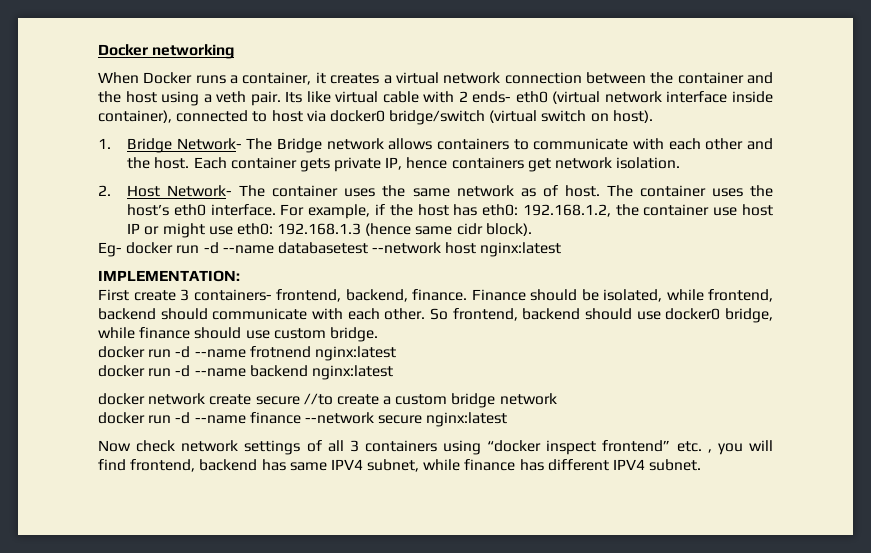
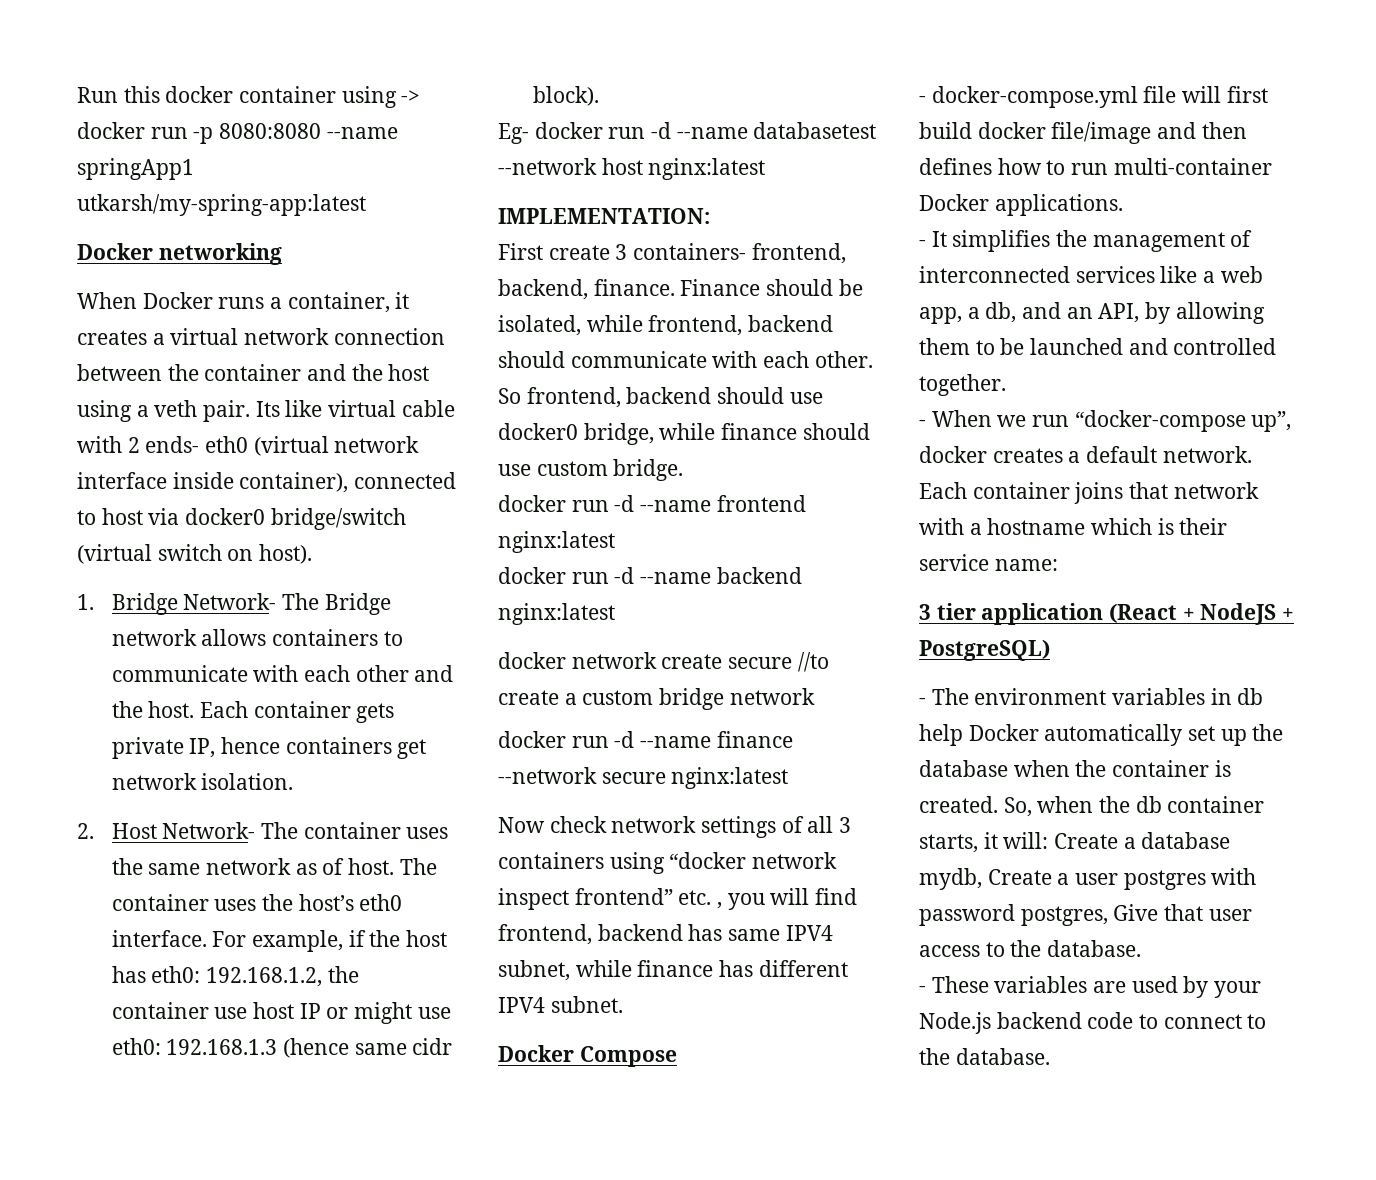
+ Run this docker container using -> docker run -p 8080:8080 --name springApp1 utkarsh/my-spring-app:latest
- docker run -d --name frotnend nginx:latest
+ docker run -d --name frontend nginx:latest
- Now check network settings of all 3 containers using “docker inspect frontend” etc. , you will find frontend, backend has same IPV4 subnet, while finance has different IPV4 subnet.
+ Now check network settings of all 3 containers using “docker network inspect frontend” etc. , you will find frontend, backend has same IPV4 subnet, while finance has different IPV4 subnet.
+ Docker Compose
+ - docker-compose.yml file will first build docker file/image and then defines how to run multi-container Docker applications.
+ - It simplifies the management of interconnected services like a web app, a db, and an API, by allowing them to be launched and controlled together.
+ - When we run “docker-compose up”, docker creates a default network. Each container joins that network with a hostname which is their service name:
+ 3 tier application (React + NodeJS + PostgreSQL)
+ - The environment variables in db help Docker automatically set up the database when the container is created. So, when the db container starts, it will: Create a database mydb, Create a user postgres with password postgres, Give that user access to the database.
+ - These variables are used by your Node.js backend code to connect to the database.

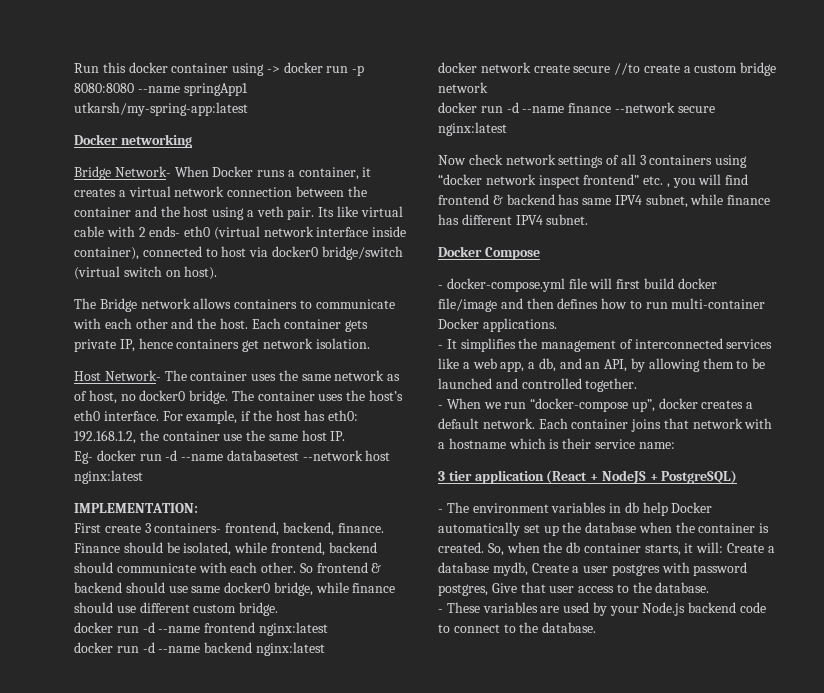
- When Docker runs a container, it creates a virtual network connection between the container and the host using a veth pair.
+ Bridge Network- When Docker runs a container, it creates a virtual network connection between the container and the host using a veth pair.
- 1. Bridge Network- The Bridge network allows containers to communicate with each other and the host.
+ The Bridge network allows containers to communicate with each other and the host.
- 2. Host Network- The container uses the same network as of host.
+ Host Network- The container uses the same network as of host, no docker0 bridge.
- For example, if the host has eth0: 192.168.1.2, the container use host IP or might use eth0: 192.168.1.3 (hence same cidr block).
+ For example, if the host has eth0: 192.168.1.2, the container use the same host IP.
- So frontend, backend should use docker0 bridge, while finance should use custom bridge.
+ So frontend & backend should use same docker0 bridge, while finance should use different custom bridge.
- Now check network settings of all 3 containers using “docker network inspect frontend” etc. , you will find frontend, backend has same IPV4 subnet, while finance has different IPV4 subnet.
+ Now check network settings of all 3 containers using “docker network inspect frontend” etc. , you will find frontend & backend has same IPV4 subnet, while finance has different IPV4 subnet.

